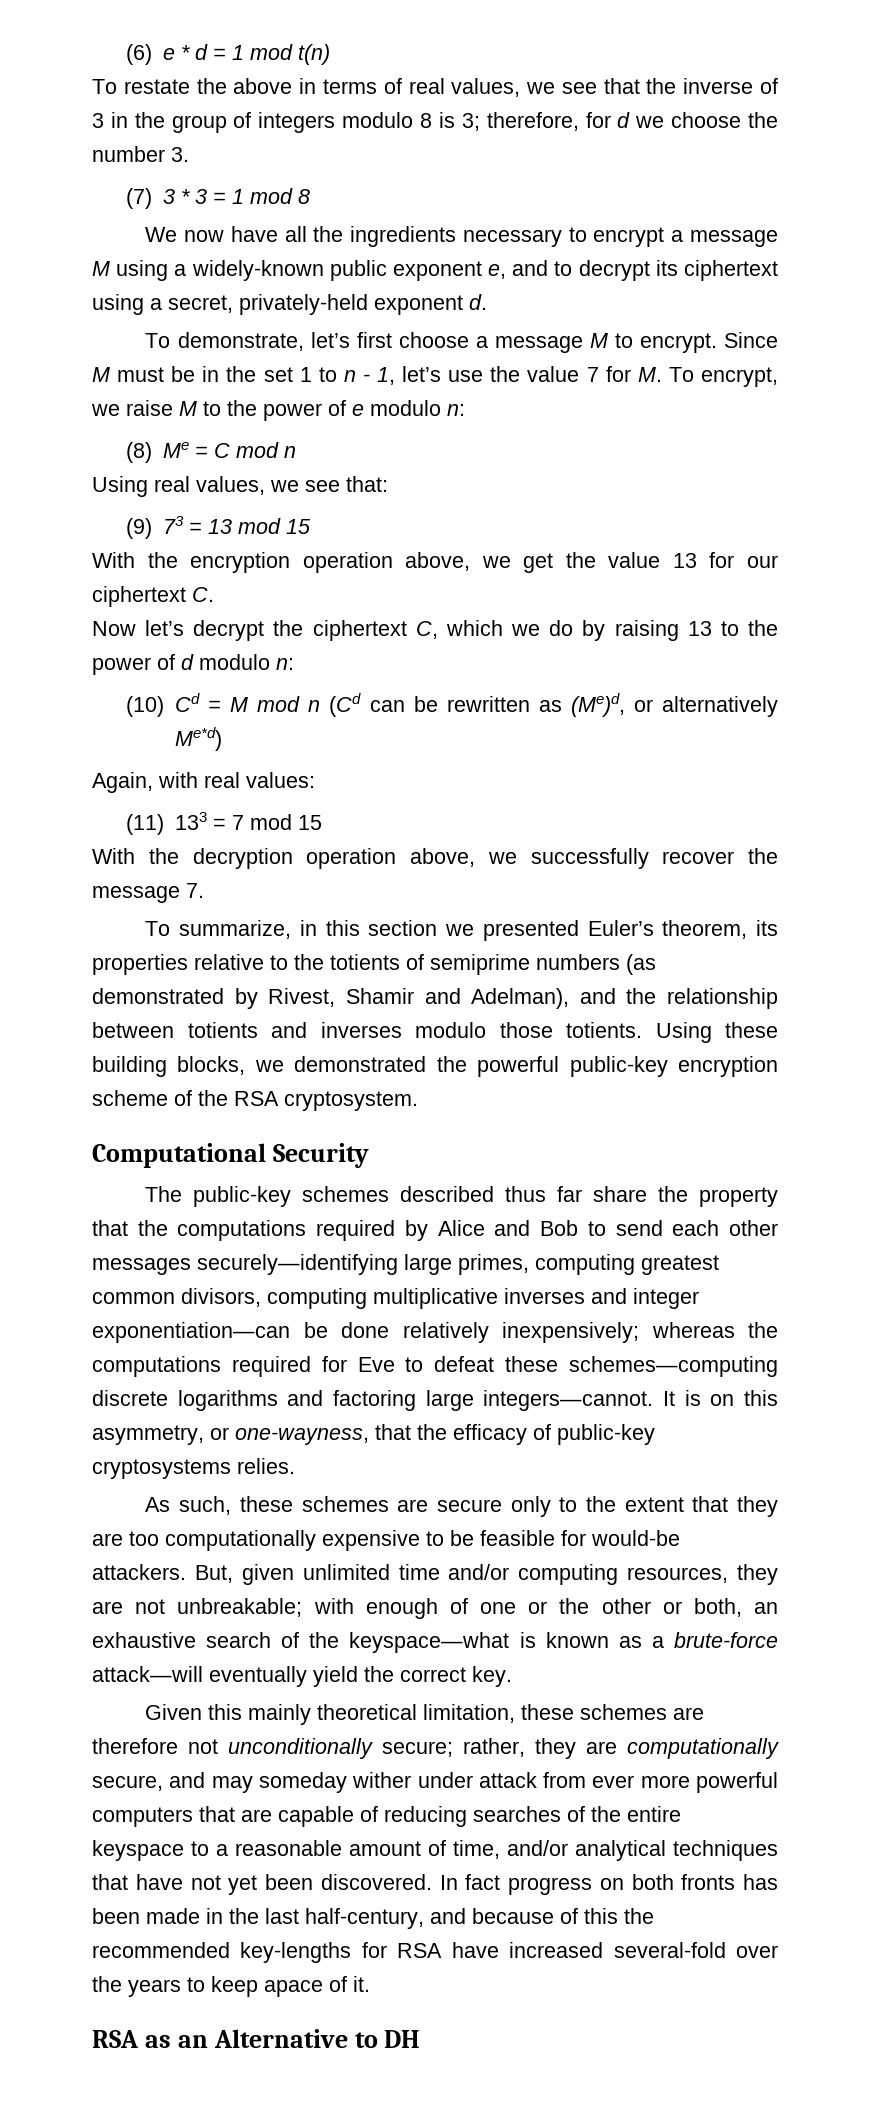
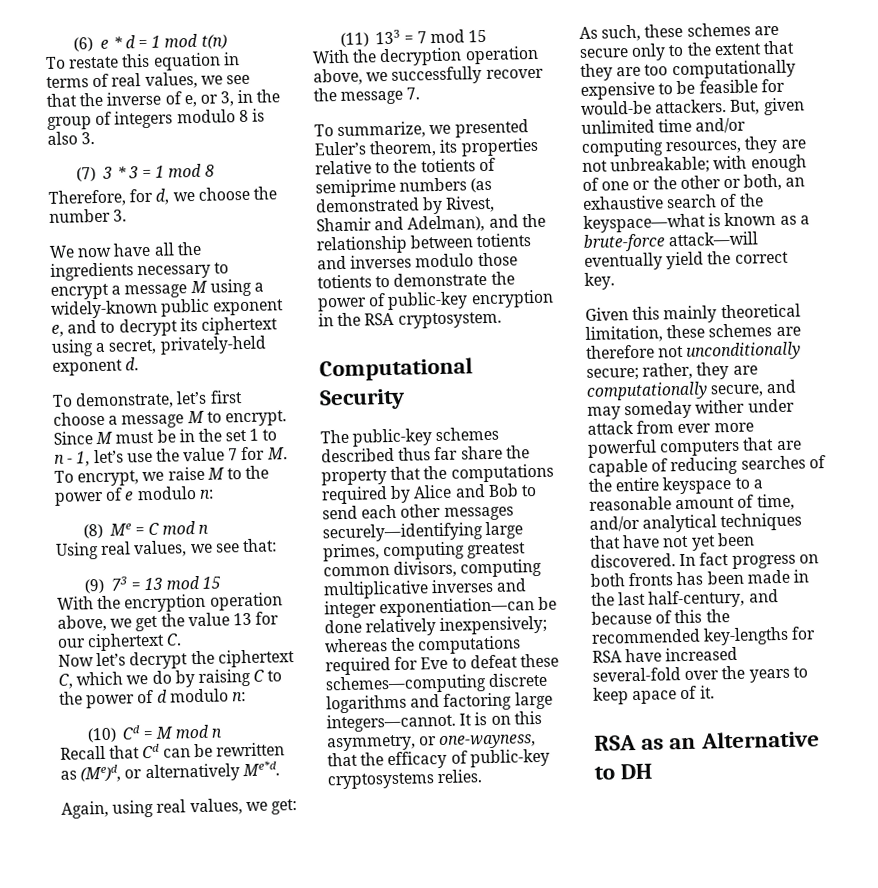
- To restate the above in terms of real values, we see that the inverse of 3 in the group of integers modulo 8 is 3; therefore, for d we choose the number 3.
+ To restate this equation in terms of real values, we see that the inverse of e, or 3, in the group of integers modulo 8 is also 3.
+ Therefore, for d, we choose the number 3.
- Now let’s decrypt the ciphertext C, which we do by raising 13 to the power of d modulo n:
+ Now let’s decrypt the ciphertext C, which we do by raising C to the power of d modulo n:
- (10) Cd = M mod n (Cd can be rewritten as (Me)d, or alternatively Me*d)
+ (10) Cd = M mod n
+ Recall that Cd can be rewritten as (Me)d, or alternatively Me*d.
- Again, with real values:
+ Again, using real values, we get:
- To summarize, in this section we presented Euler’s theorem, its properties relative to the totients of semiprime numbers (as demonstrated by Rivest, Shamir and Adelman), and the relationship between totients and inverses modulo those totients. Using these building blocks, we demonstrated the powerful public-key encryption scheme of the RSA cryptosystem.
+ To summarize, we presented Euler’s theorem, its properties relative to the totients of semiprime numbers (as demonstrated by Rivest, Shamir and Adelman), and the relationship between totients and inverses modulo those totients to demonstrate the power of public-key encryption in the RSA cryptosystem.

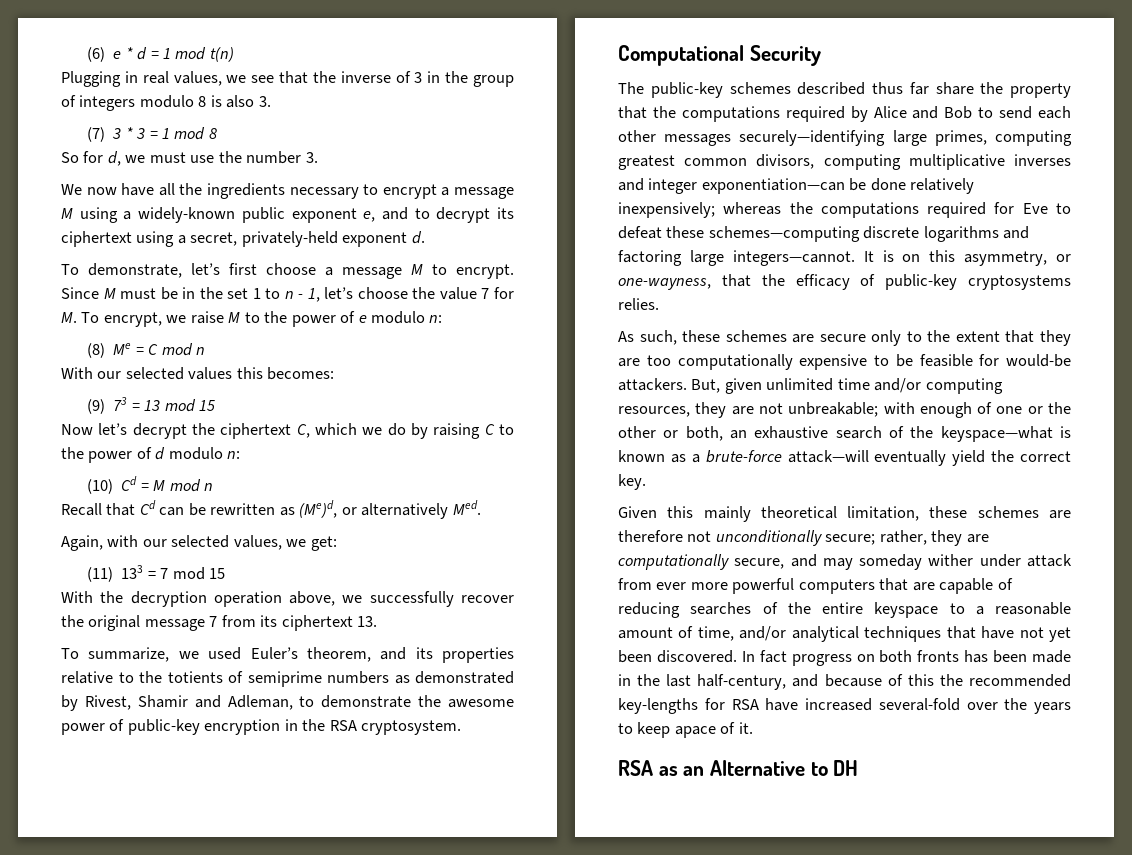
- To restate this equation in terms of real values, we see that the inverse of e, or 3, in the group of integers modulo 8 is also 3.
+ Plugging in real values, we see that the inverse of 3 in the group of integers modulo 8 is also 3.
- Therefore, for d, we choose the number 3.
+ So for d, we must use the number 3.
- Since M must be in the set 1 to n - 1, let’s use the value 7 for M. To encrypt, we raise M to the power of e modulo n:
+ Since M must be in the set 1 to n - 1, let’s choose the value 7 for M. To encrypt, we raise M to the power of e modulo n:
- Using real values, we see that:
+ With our selected values this becomes:
- With the encryption operation above, we get the value 13 for our ciphertext C.
- Recall that Cd can be rewritten as (Me)d, or alternatively Me*d.
+ Recall that Cd can be rewritten as (Me)d, or alternatively Med.
- Again, using real values, we get:
+ Again, with our selected values, we get:
- With the decryption operation above, we successfully recover the message 7.
+ With the decryption operation above, we successfully recover the original message 7 from its ciphertext 13.
- To summarize, we presented Euler’s theorem, its properties relative to the totients of semiprime numbers (as demonstrated by Rivest, Shamir and Adelman), and the relationship between totients and inverses modulo those totients to demonstrate the power of public-key encryption in the RSA cryptosystem.
+ To summarize, we used Euler’s theorem, and its properties relative to the totients of semiprime numbers as demonstrated by Rivest, Shamir and Adleman, to demonstrate the awesome power of public-key encryption in the RSA cryptosystem.

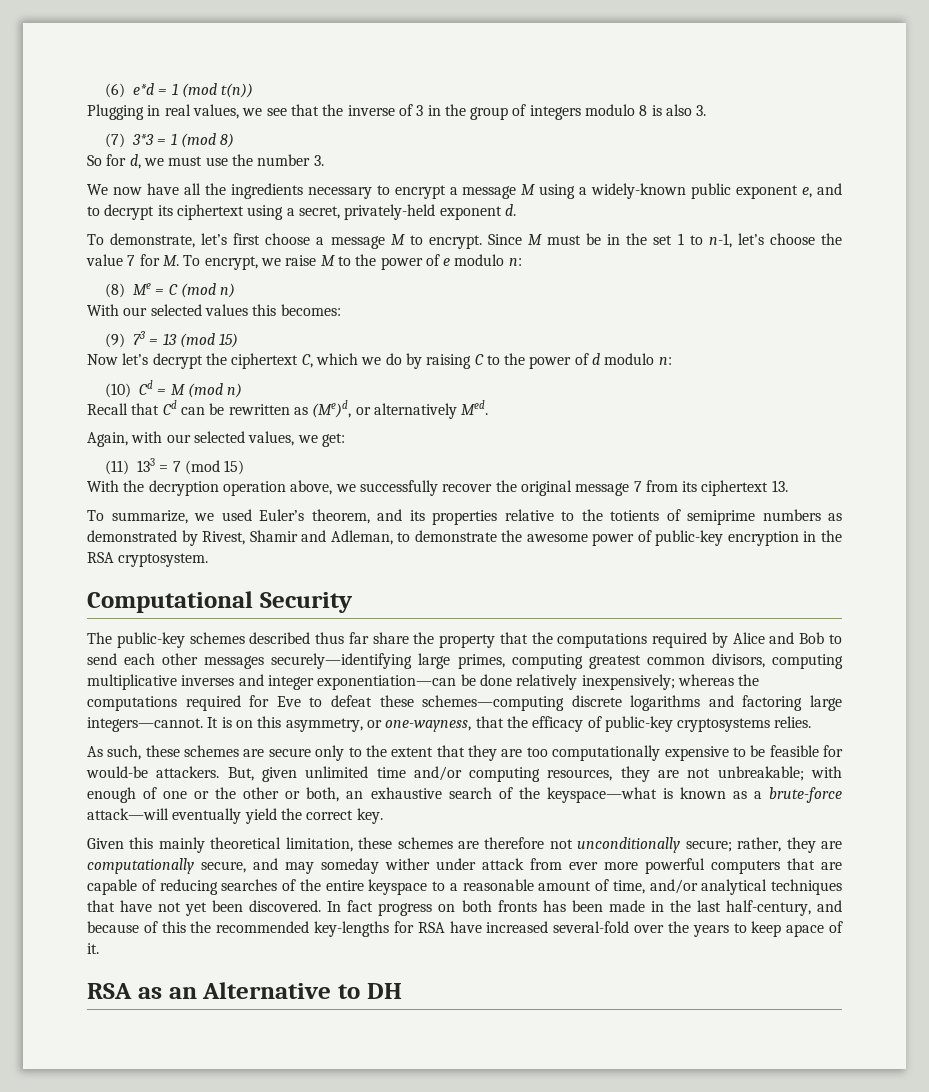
- (6) e * d = 1 mod t(n)
+ (6) e*d = 1 (mod t(n))
- (7) 3 * 3 = 1 mod 8
+ (7) 3*3 = 1 (mod 8)
- Since M must be in the set 1 to n - 1, let’s choose the value 7 for M. To encrypt, we raise M to the power of e modulo n:
+ Since M must be in the set 1 to n-1, let’s choose the value 7 for M. To encrypt, we raise M to the power of e modulo n:
- (8) Me = C mod n
+ (8) Me = C (mod n)
- (9) 73 = 13 mod 15
+ (9) 73 = 13 (mod 15)
- (10) Cd = M mod n
+ (10) Cd = M (mod n)
- (11) 133 = 7 mod 15
+ (11) 133 = 7 (mod 15)

